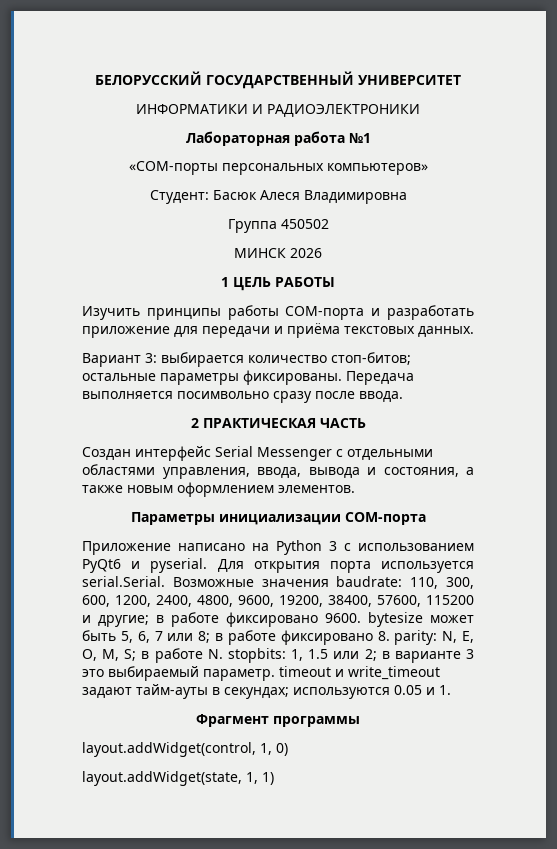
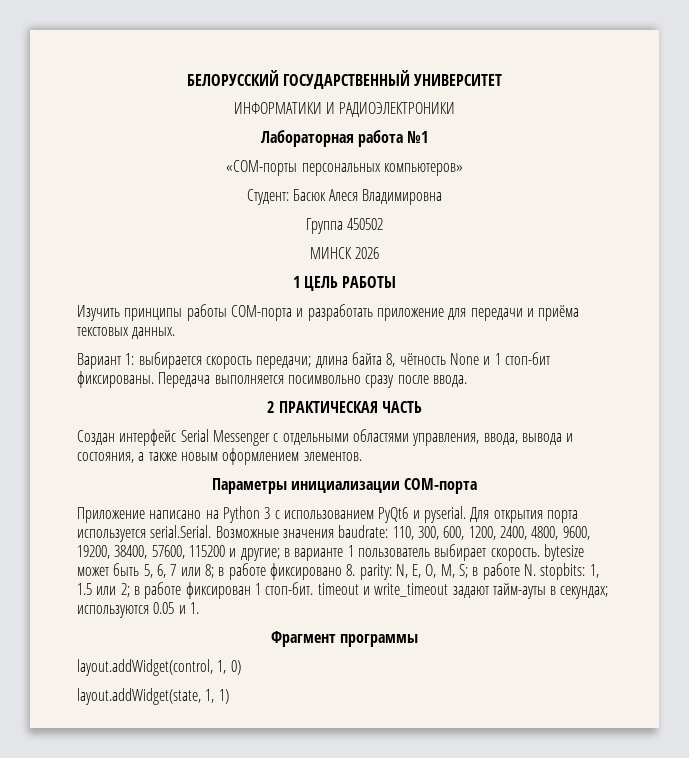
- Вариант 3: выбирается количество стоп-битов; остальные параметры фиксированы.
+ Вариант 1: выбирается скорость передачи; длина байта 8, чётность None и 1 стоп-бит фиксированы.
- Для открытия порта используется serial.Serial. Возможные значения baudrate: 110, 300, 600, 1200, 2400, 4800, 9600, 19200, 38400, 57600, 115200 и другие; в работе фиксировано 9600. bytesize может быть 5, 6, 7 или 8; в работе фиксировано 8. parity: N, E, O, M, S; в работе N. stopbits: 1, 1.5 или 2; в варианте 3 это выбираемый параметр. timeout и write_timeout задают тайм-ауты в секундах; используются 0.05 и 1.
+ Для открытия порта используется serial.Serial. Возможные значения baudrate: 110, 300, 600, 1200, 2400, 4800, 9600, 19200, 38400, 57600, 115200 и другие; в варианте 1 пользователь выбирает скорость. bytesize может быть 5, 6, 7 или 8; в работе фиксировано 8. parity: N, E, O, M, S; в работе N. stopbits: 1, 1.5 или 2; в работе фиксирован 1 стоп-бит. timeout и write_timeout задают тайм-ауты в секундах; используются 0.05 и 1.

